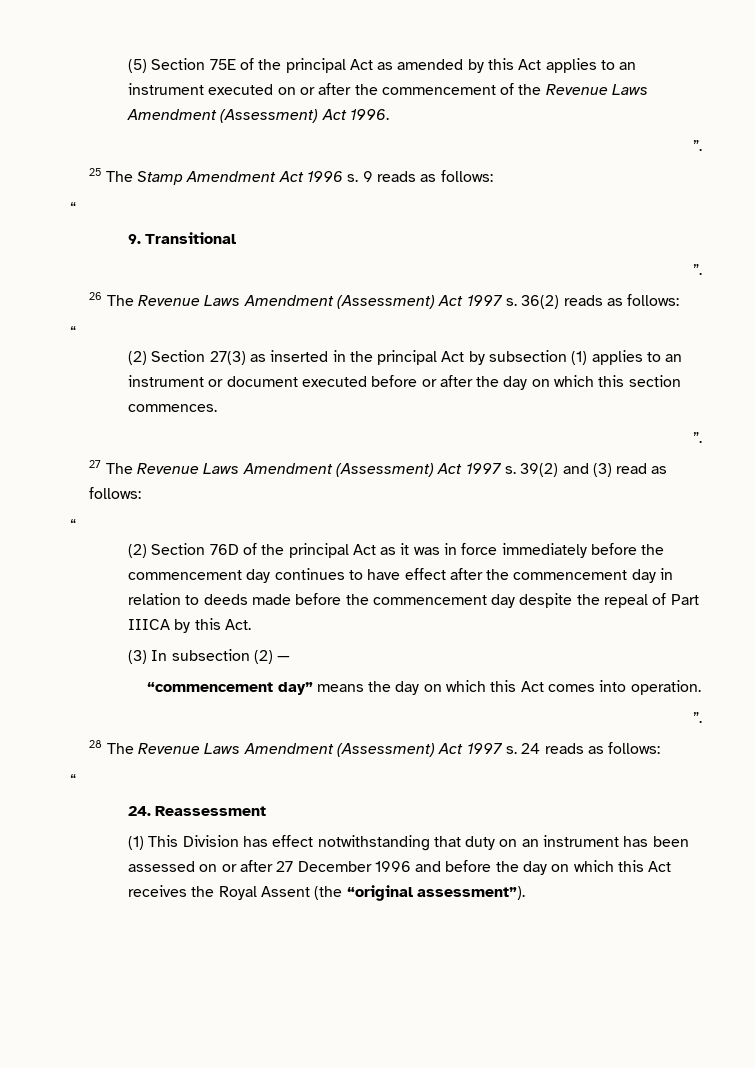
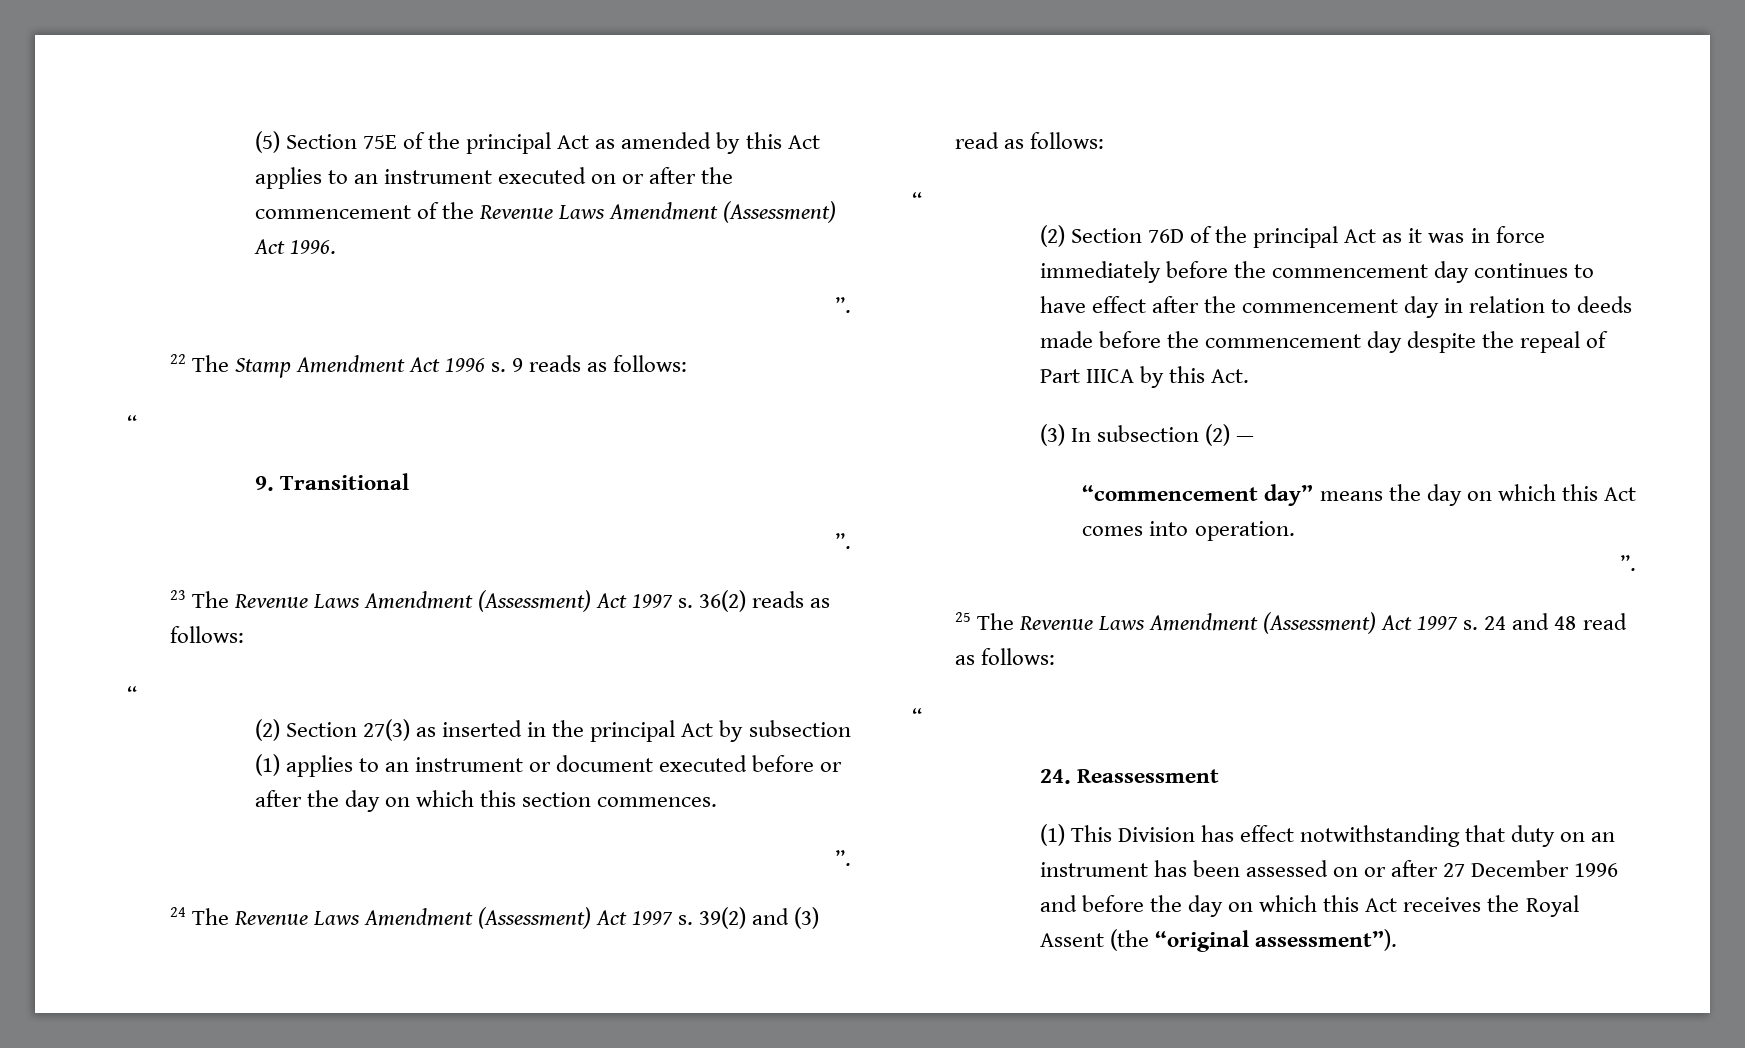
- 25 The Stamp Amendment Act 1996 s.
+ 22 The Stamp Amendment Act 1996 s.
- 26 The Revenue Laws Amendment (Assessment) Act 1997 s.
+ 23 The Revenue Laws Amendment (Assessment) Act 1997 s.
- 27 The Revenue Laws Amendment (Assessment) Act 1997 s.
+ 24 The Revenue Laws Amendment (Assessment) Act 1997 s.
- 28 The Revenue Laws Amendment (Assessment) Act 1997 s.
+ 25 The Revenue Laws Amendment (Assessment) Act 1997 s.
- 24 reads as follows:
+ 24 and 48 read as follows:

